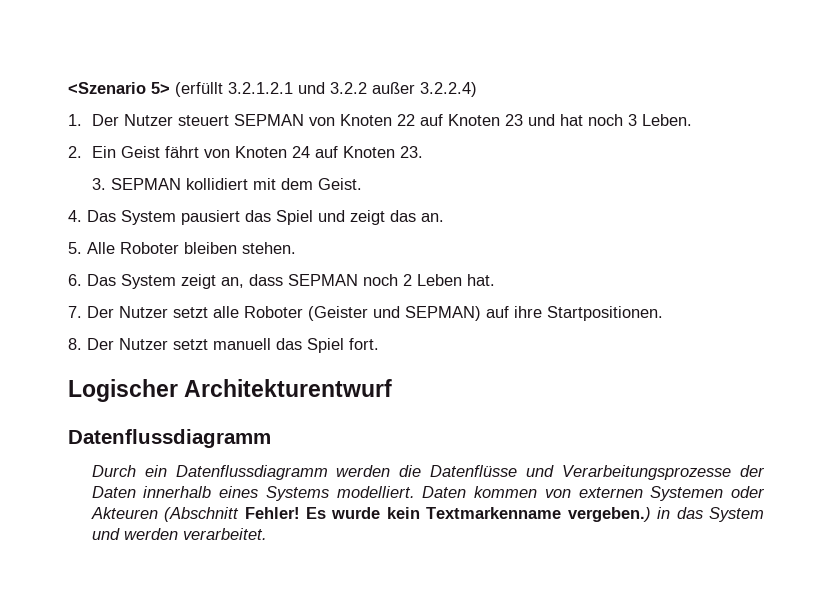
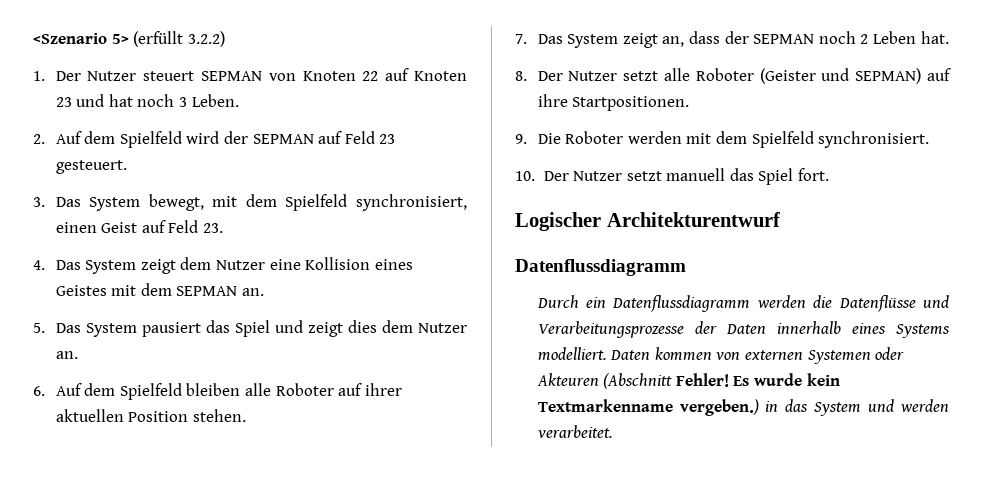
- <Szenario 5> (erfüllt 3.2.1.2.1 und 3.2.2 außer 3.2.2.4)
+ <Szenario 5> (erfüllt 3.2.2)
- 2. Ein Geist fährt von Knoten 24 auf Knoten 23.
- 3. SEPMAN kollidiert mit dem Geist.
- 4. Das System pausiert das Spiel und zeigt das an.
- 5. Alle Roboter bleiben stehen.
+ 2. Auf dem Spielfeld wird der SEPMAN auf Feld 23 gesteuert.
+ 3. Das System bewegt, mit dem Spielfeld synchronisiert, einen Geist auf Feld 23.
+ 4. Das System zeigt dem Nutzer eine Kollision eines Geistes mit dem SEPMAN an.
+ 5. Das System pausiert das Spiel und zeigt dies dem Nutzer an.
+ 6. Auf dem Spielfeld bleiben alle Roboter auf ihrer aktuellen Position stehen.
- 6. Das System zeigt an, dass SEPMAN noch 2 Leben hat.
+ 7. Das System zeigt an, dass der SEPMAN noch 2 Leben hat.
- 7. Der Nutzer setzt alle Roboter (Geister und SEPMAN) auf ihre Startpositionen.
+ 8. Der Nutzer setzt alle Roboter (Geister und SEPMAN) auf ihre Startpositionen.
- 8. Der Nutzer setzt manuell das Spiel fort.
+ 9. Die Roboter werden mit dem Spielfeld synchronisiert.
+ 10. Der Nutzer setzt manuell das Spiel fort.

